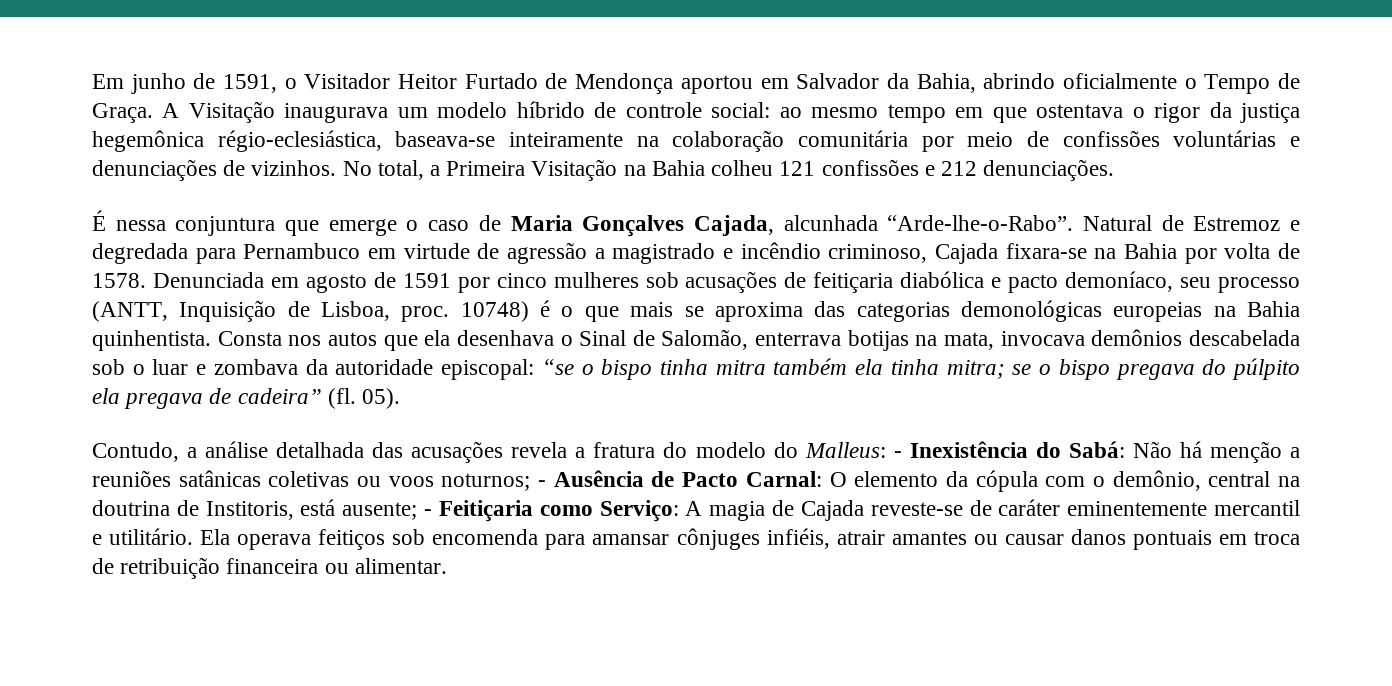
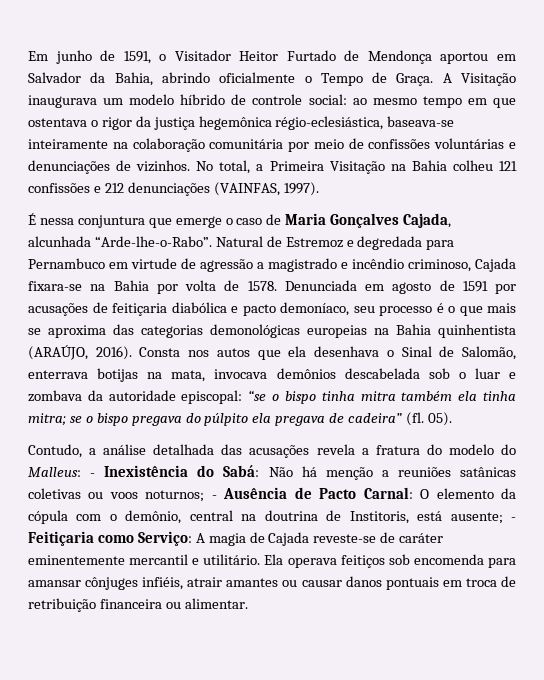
- No total, a Primeira Visitação na Bahia colheu 121 confissões e 212 denunciações.
+ No total, a Primeira Visitação na Bahia colheu 121 confissões e 212 denunciações (VAINFAS, 1997).
- Denunciada em agosto de 1591 por cinco mulheres sob acusações de feitiçaria diabólica e pacto demoníaco, seu processo (ANTT, Inquisição de Lisboa, proc. 10748) é o que mais se aproxima das categorias demonológicas europeias na Bahia quinhentista.
+ Denunciada em agosto de 1591 por acusações de feitiçaria diabólica e pacto demoníaco, seu processo é o que mais se aproxima das categorias demonológicas europeias na Bahia quinhentista (ARAÚJO, 2016).

